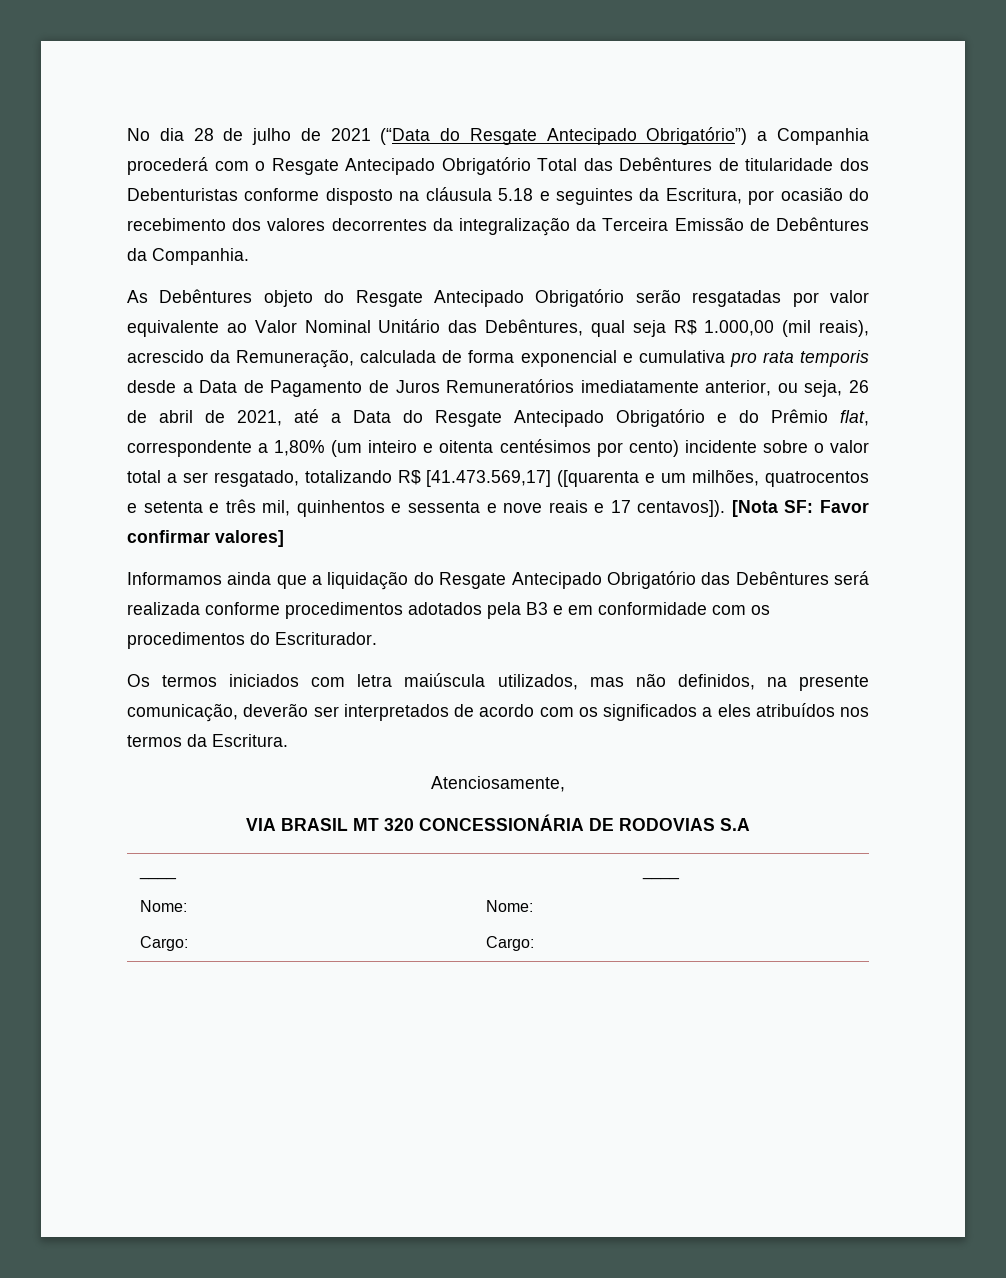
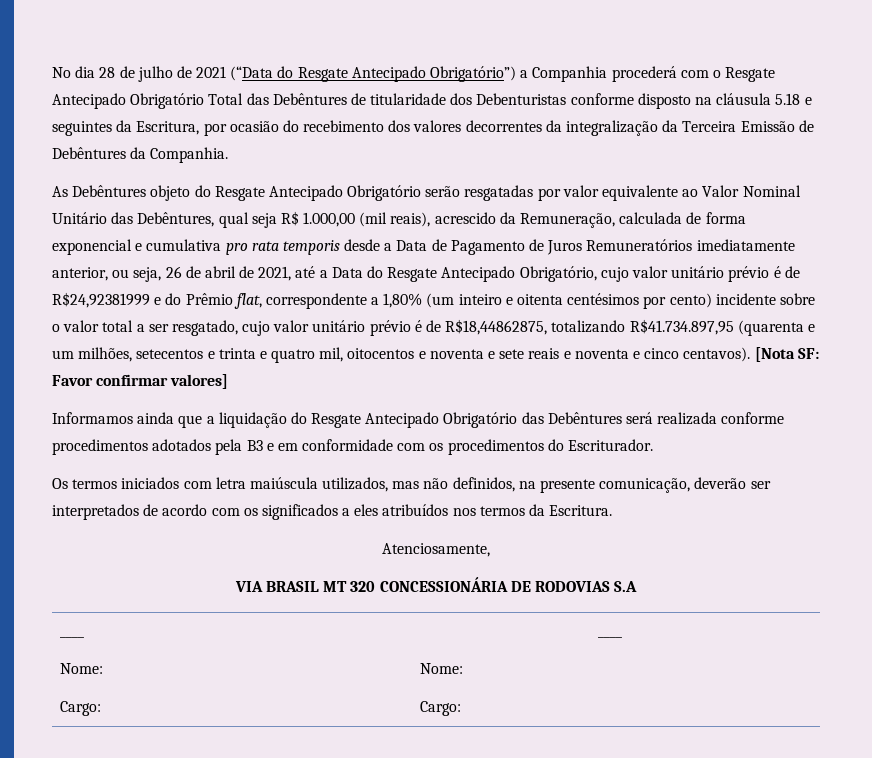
- As Debêntures objeto do Resgate Antecipado Obrigatório serão resgatadas por valor equivalente ao Valor Nominal Unitário das Debêntures, qual seja R$ 1.000,00 (mil reais), acrescido da Remuneração, calculada de forma exponencial e cumulativa pro rata temporis desde a Data de Pagamento de Juros Remuneratórios imediatamente anterior, ou seja, 26 de abril de 2021, até a Data do Resgate Antecipado Obrigatório e do Prêmio flat, correspondente a 1,80% (um inteiro e oitenta centésimos por cento) incidente sobre o valor total a ser resgatado, totalizando R$ [41.473.569,17] ([quarenta e um milhões, quatrocentos e setenta e três mil, quinhentos e sessenta e nove reais e 17 centavos]).
+ As Debêntures objeto do Resgate Antecipado Obrigatório serão resgatadas por valor equivalente ao Valor Nominal Unitário das Debêntures, qual seja R$ 1.000,00 (mil reais), acrescido da Remuneração, calculada de forma exponencial e cumulativa pro rata temporis desde a Data de Pagamento de Juros Remuneratórios imediatamente anterior, ou seja, 26 de abril de 2021, até a Data do Resgate Antecipado Obrigatório, cujo valor unitário prévio é de R$24,92381999 e do Prêmio flat, correspondente a 1,80% (um inteiro e oitenta centésimos por cento) incidente sobre o valor total a ser resgatado, cujo valor unitário prévio é de R$18,44862875, totalizando R$41.734.897,95 (quarenta e um milhões, setecentos e trinta e quatro mil, oitocentos e noventa e sete reais e noventa e cinco centavos).

